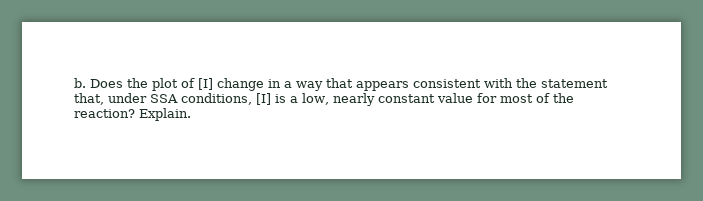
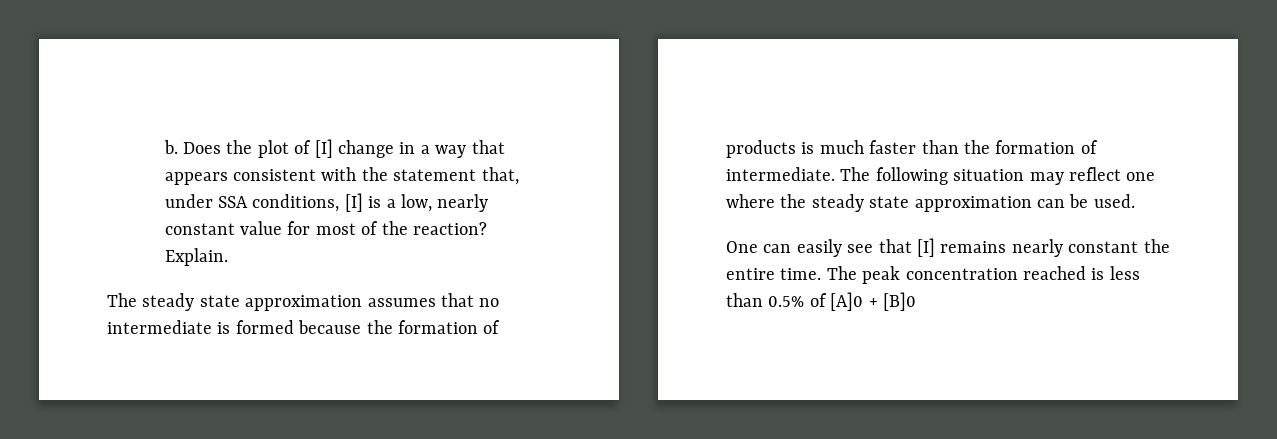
+ The steady state approximation assumes that no intermediate is formed because the formation of products is much faster than the formation of intermediate. The following situation may reflect one where the steady state approximation can be used.
+ One can easily see that [I] remains nearly constant the entire time. The peak concentration reached is less than 0.5% of [A]0 + [B]0

